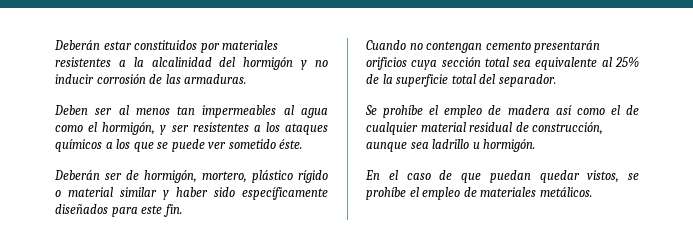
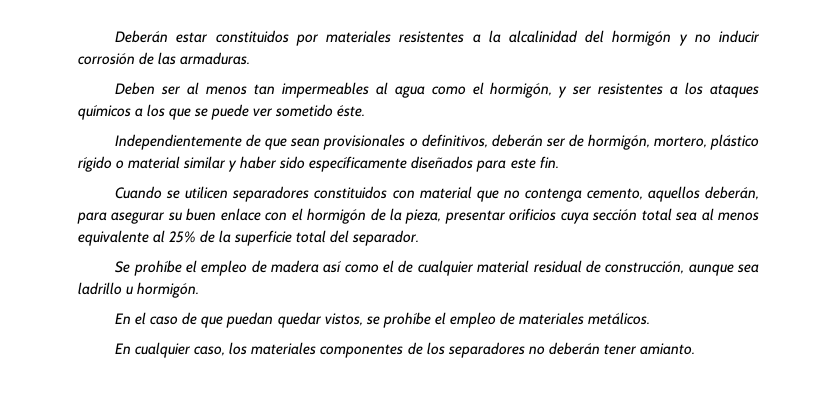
- Deberán ser de hormigón, mortero, plástico rígido o material similar y haber sido específicamente diseñados para este fin.
+ Independientemente de que sean provisionales o definitivos, deberán ser de hormigón, mortero, plástico rígido o material similar y haber sido específicamente diseñados para este fin.
- Cuando no contengan cemento presentarán orificios cuya sección total sea equivalente al 25% de la superficie total del separador.
+ Cuando se utilicen separadores constituidos con material que no contenga cemento, aquellos deberán, para asegurar su buen enlace con el hormigón de la pieza, presentar orificios cuya sección total sea al menos equivalente al 25% de la superficie total del separador.
+ En cualquier caso, los materiales componentes de los separadores no deberán tener amianto.

